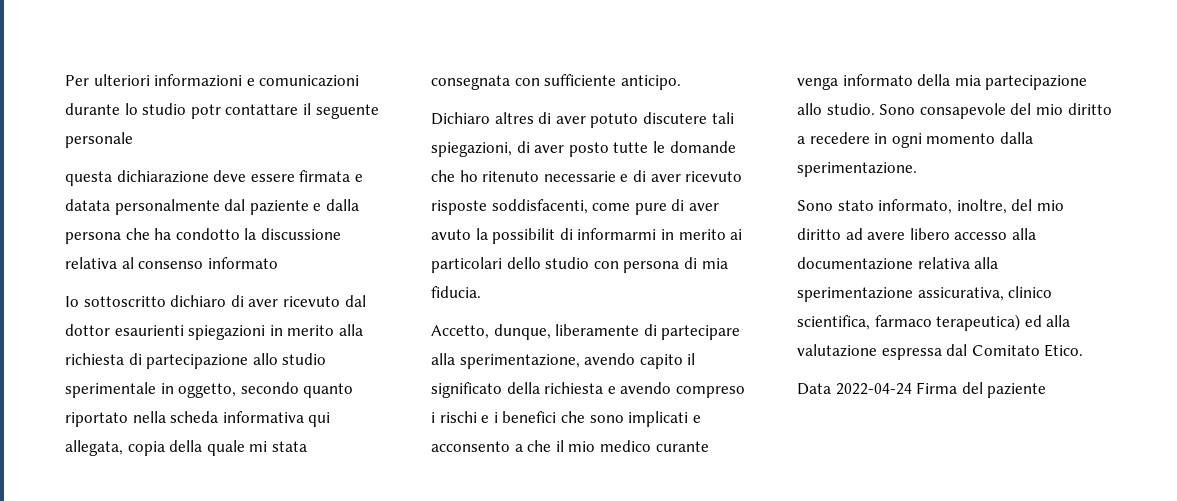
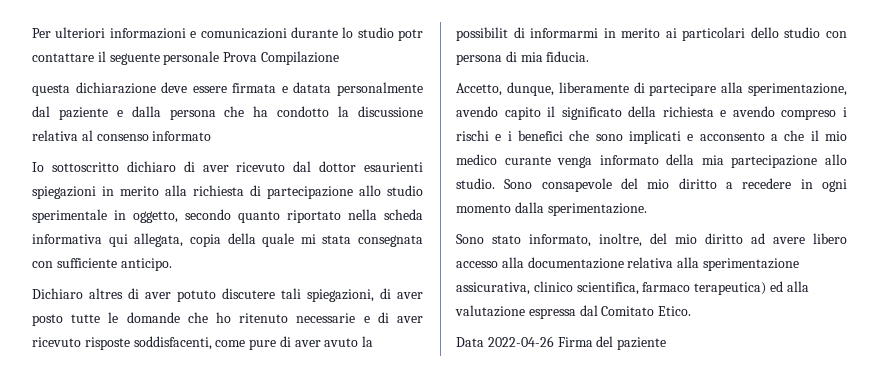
- Per ulteriori informazioni e comunicazioni durante lo studio potr contattare il seguente personale
+ Per ulteriori informazioni e comunicazioni durante lo studio potr contattare il seguente personale Prova Compilazione
- Data 2022-04-24 Firma del paziente
+ Data 2022-04-26 Firma del paziente

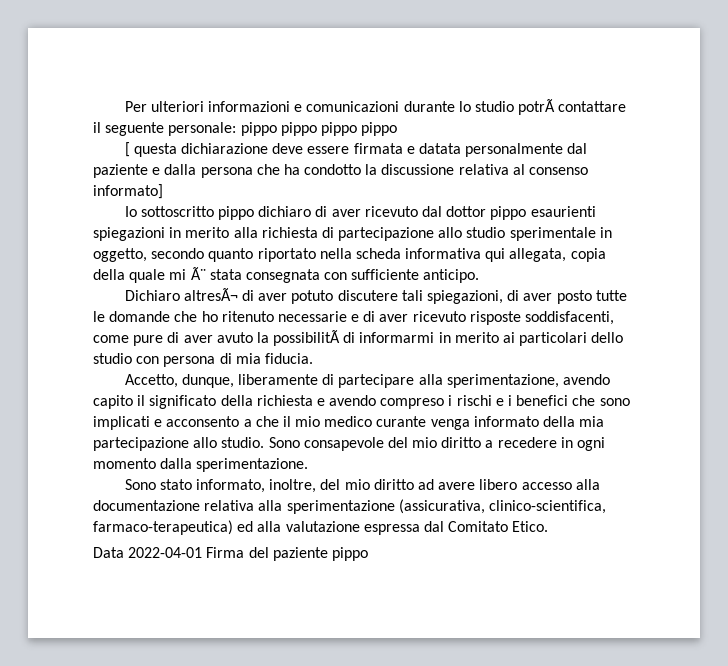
- Per ulteriori informazioni e comunicazioni durante lo studio potr contattare il seguente personale Prova Compilazione
- questa dichiarazione deve essere firmata e datata personalmente dal paziente e dalla persona che ha condotto la discussione relativa al consenso informato
+ Per ulteriori informazioni e comunicazioni durante lo studio potrÃ contattare il seguente personale: pippo pippo pippo pippo
+ [ questa dichiarazione deve essere firmata e datata personalmente dal paziente e dalla persona che ha condotto la discussione relativa al consenso informato]
- Io sottoscritto dichiaro di aver ricevuto dal dottor esaurienti spiegazioni in merito alla richiesta di partecipazione allo studio sperimentale in oggetto, secondo quanto riportato nella scheda informativa qui allegata, copia della quale mi stata consegnata con sufficiente anticipo.
+ Io sottoscritto pippo dichiaro di aver ricevuto dal dottor pippo esaurienti spiegazioni in merito alla richiesta di partecipazione allo studio sperimentale in oggetto, secondo quanto riportato nella scheda informativa qui allegata, copia della quale mi Ã¨ stata consegnata con sufficiente anticipo.
- Dichiaro altres di aver potuto discutere tali spiegazioni, di aver posto tutte le domande che ho ritenuto necessarie e di aver ricevuto risposte soddisfacenti, come pure di aver avuto la possibilit di informarmi in merito ai particolari dello studio con persona di mia fiducia.
+ Dichiaro altresÃ¬ di aver potuto discutere tali spiegazioni, di aver posto tutte le domande che ho ritenuto necessarie e di aver ricevuto risposte soddisfacenti, come pure di aver avuto la possibilitÃ di informarmi in merito ai particolari dello studio con persona di mia fiducia.
- Sono stato informato, inoltre, del mio diritto ad avere libero accesso alla documentazione relativa alla sperimentazione assicurativa, clinico scientifica, farmaco terapeutica) ed alla valutazione espressa dal Comitato Etico.
+ Sono stato informato, inoltre, del mio diritto ad avere libero accesso alla documentazione relativa alla sperimentazione (assicurativa, clinico-scientifica, farmaco-terapeutica) ed alla valutazione espressa dal Comitato Etico.
- Data 2022-04-26 Firma del paziente
+ Data 2022-04-01 Firma del paziente pippo

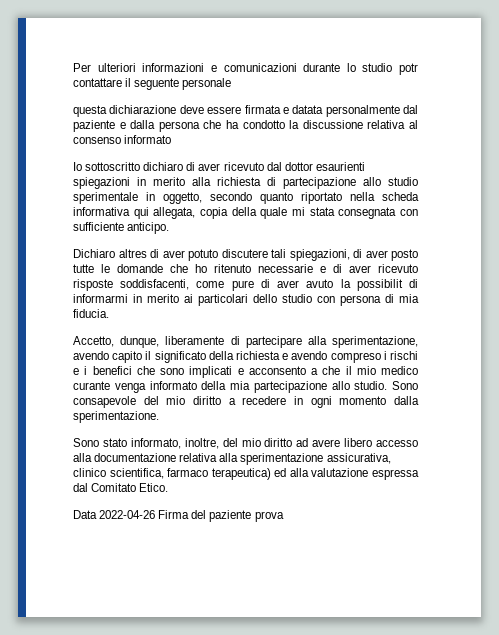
- Per ulteriori informazioni e comunicazioni durante lo studio potrÃ contattare il seguente personale: pippo pippo pippo pippo
- [ questa dichiarazione deve essere firmata e datata personalmente dal paziente e dalla persona che ha condotto la discussione relativa al consenso informato]
+ Per ulteriori informazioni e comunicazioni durante lo studio potr contattare il seguente personale
+ questa dichiarazione deve essere firmata e datata personalmente dal paziente e dalla persona che ha condotto la discussione relativa al consenso informato
- Io sottoscritto pippo dichiaro di aver ricevuto dal dottor pippo esaurienti spiegazioni in merito alla richiesta di partecipazione allo studio sperimentale in oggetto, secondo quanto riportato nella scheda informativa qui allegata, copia della quale mi Ã¨ stata consegnata con sufficiente anticipo.
+ Io sottoscritto dichiaro di aver ricevuto dal dottor esaurienti spiegazioni in merito alla richiesta di partecipazione allo studio sperimentale in oggetto, secondo quanto riportato nella scheda informativa qui allegata, copia della quale mi stata consegnata con sufficiente anticipo.
- Dichiaro altresÃ¬ di aver potuto discutere tali spiegazioni, di aver posto tutte le domande che ho ritenuto necessarie e di aver ricevuto risposte soddisfacenti, come pure di aver avuto la possibilitÃ di informarmi in merito ai particolari dello studio con persona di mia fiducia.
+ Dichiaro altres di aver potuto discutere tali spiegazioni, di aver posto tutte le domande che ho ritenuto necessarie e di aver ricevuto risposte soddisfacenti, come pure di aver avuto la possibilit di informarmi in merito ai particolari dello studio con persona di mia fiducia.
- Sono stato informato, inoltre, del mio diritto ad avere libero accesso alla documentazione relativa alla sperimentazione (assicurativa, clinico-scientifica, farmaco-terapeutica) ed alla valutazione espressa dal Comitato Etico.
+ Sono stato informato, inoltre, del mio diritto ad avere libero accesso alla documentazione relativa alla sperimentazione assicurativa, clinico scientifica, farmaco terapeutica) ed alla valutazione espressa dal Comitato Etico.
- Data 2022-04-01 Firma del paziente pippo
+ Data 2022-04-26 Firma del paziente prova

